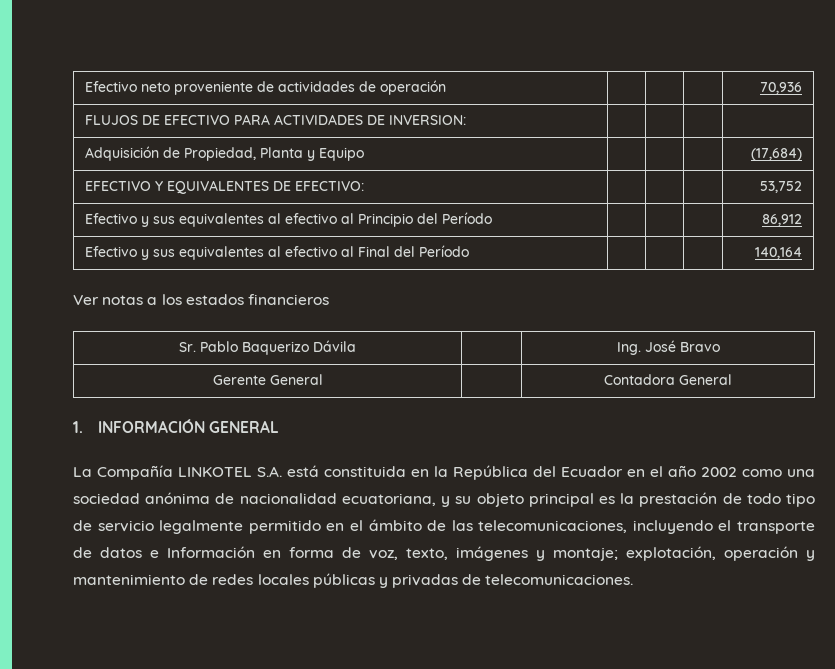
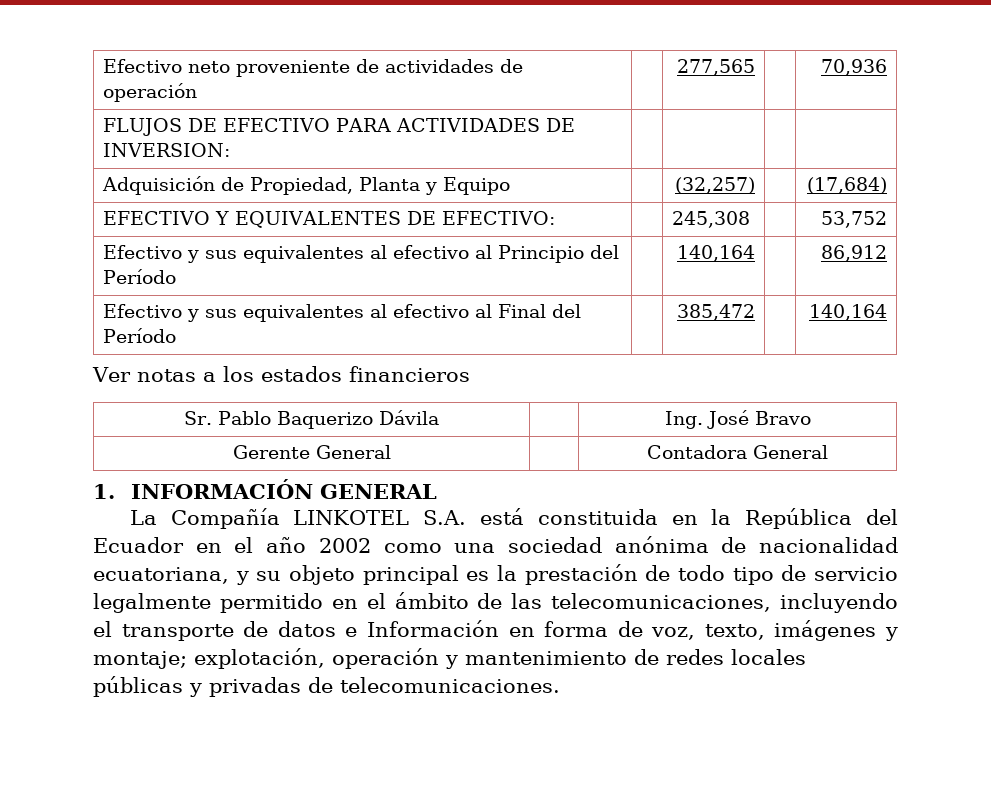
- Efectivo neto proveniente de actividades de operación | | | | 70,936
+ Efectivo neto proveniente de actividades de operación | | 277,565 | | 70,936
- Adquisición de Propiedad, Planta y Equipo | | | | (17,684)
+ Adquisición de Propiedad, Planta y Equipo | | (32,257) | | (17,684)
- EFECTIVO Y EQUIVALENTES DE EFECTIVO: | | | | 53,752
+ EFECTIVO Y EQUIVALENTES DE EFECTIVO: | | 245,308 | | 53,752
- Efectivo y sus equivalentes al efectivo al Principio del Período | | | | 86,912
+ Efectivo y sus equivalentes al efectivo al Principio del Período | | 140,164 | | 86,912
- Efectivo y sus equivalentes al efectivo al Final del Período | | | | 140,164
+ Efectivo y sus equivalentes al efectivo al Final del Período | | 385,472 | | 140,164

